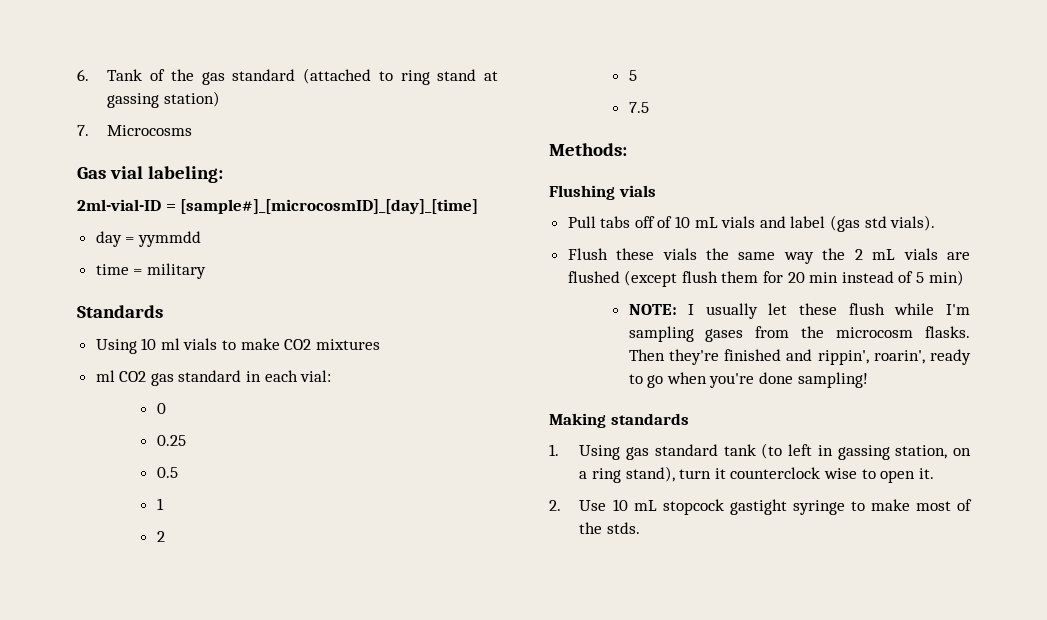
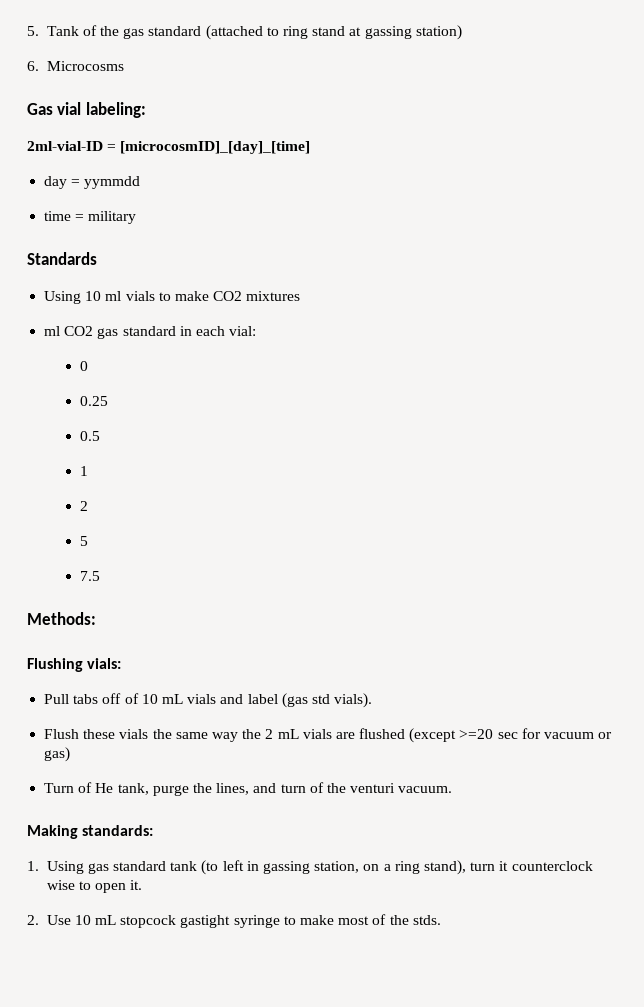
- 6. Tank of the gas standard (attached to ring stand at gassing station)
+ 5. Tank of the gas standard (attached to ring stand at gassing station)
- 7. Microcosms
+ 6. Microcosms
- 2ml-vial-ID = [sample#]_[microcosmID]_[day]_[time]
+ 2ml-vial-ID = [microcosmID]_[day]_[time]
- Flushing vials
+ Flushing vials:
- Flush these vials the same way the 2 mL vials are flushed (except flush them for 20 min instead of 5 min)
- NOTE: I usually let these flush while I'm sampling gases from the microcosm flasks. Then they're finished and rippin', roarin', ready to go when you're done sampling!
+ Flush these vials the same way the 2 mL vials are flushed (except >=20 sec for vacuum or gas)
+ Turn of He tank, purge the lines, and turn of the venturi vacuum.
- Making standards
+ Making standards:

